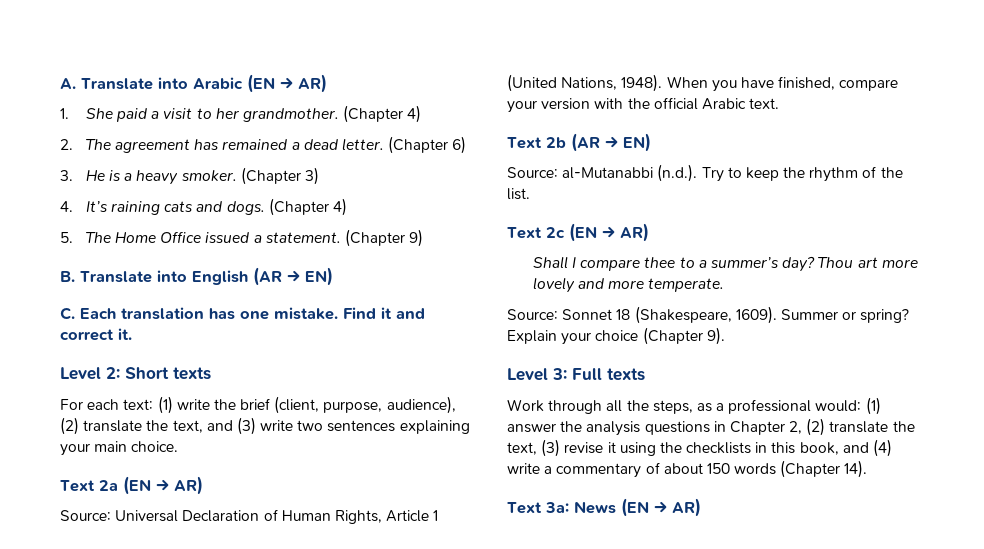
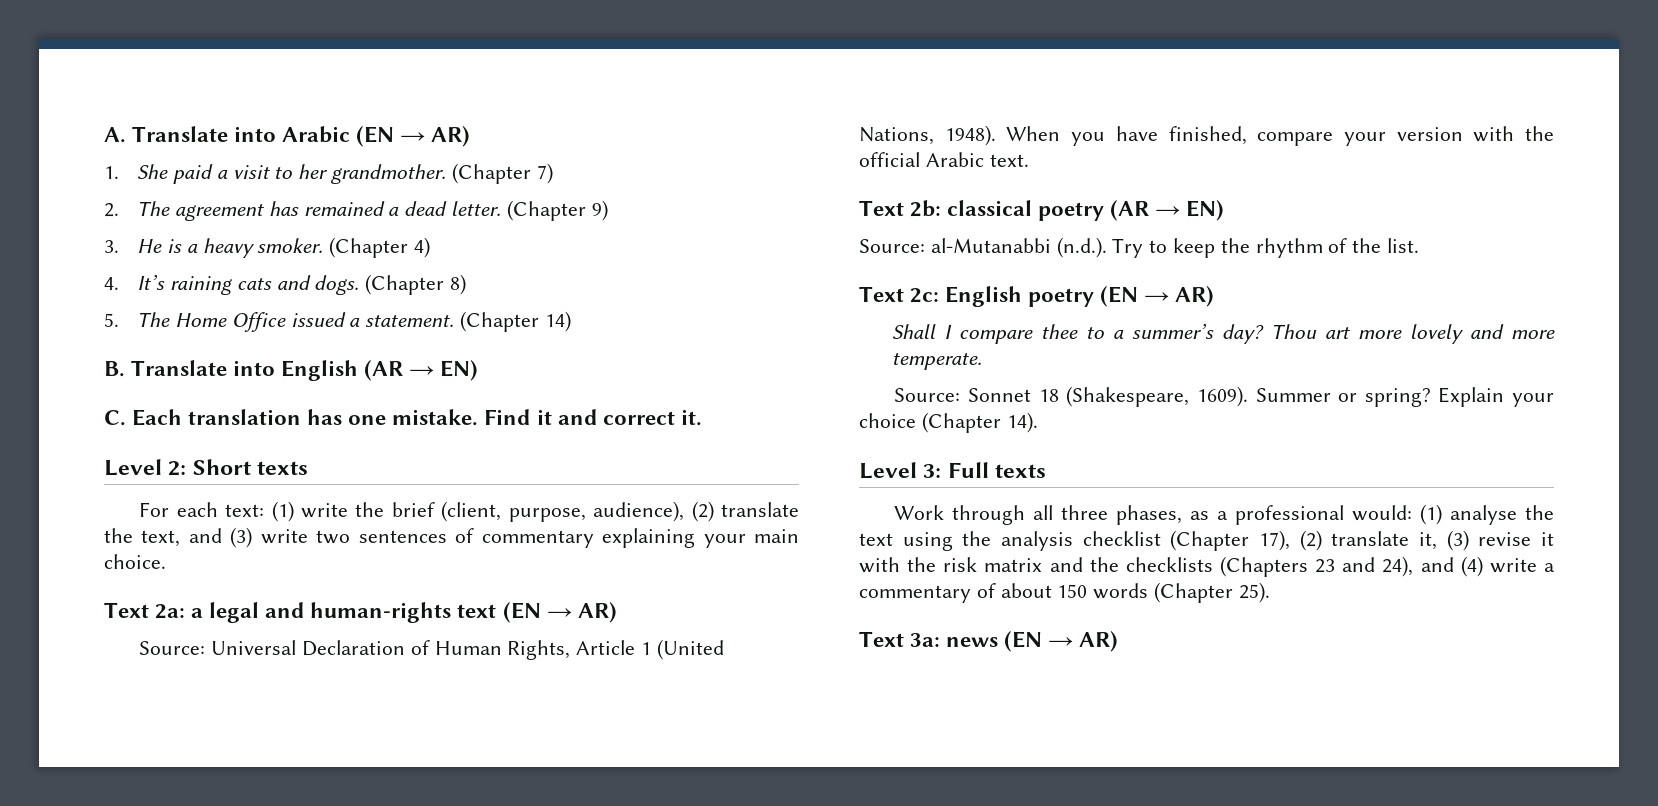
- 1. She paid a visit to her grandmother. (Chapter 4)
+ 1. She paid a visit to her grandmother. (Chapter 7)
- (Chapter 6)
+ (Chapter 9)
- (Chapter 3)
+ (Chapter 4)
- 4. It’s raining cats and dogs. (Chapter 4)
+ 4. It’s raining cats and dogs. (Chapter 8)
- (Chapter 9)
+ (Chapter 14)
- For each text: (1) write the brief (client, purpose, audience), (2) translate the text, and (3) write two sentences explaining your main choice.
+ For each text: (1) write the brief (client, purpose, audience), (2) translate the text, and (3) write two sentences of commentary explaining your main choice.
- Text 2a (EN → AR)
+ Text 2a: a legal and human-rights text (EN → AR)
- Text 2b (AR → EN)
+ Text 2b: classical poetry (AR → EN)
- Text 2c (EN → AR)
+ Text 2c: English poetry (EN → AR)
- Explain your choice (Chapter 9).
+ Explain your choice (Chapter 14).
- Work through all the steps, as a professional would: (1) answer the analysis questions in Chapter 2, (2) translate the text, (3) revise it using the checklists in this book, and (4) write a commentary of about 150 words (Chapter 14).
+ Work through all three phases, as a professional would: (1) analyse the text using the analysis checklist (Chapter 17), (2) translate it, (3) revise it with the risk matrix and the checklists (Chapters 23 and 24), and (4) write a commentary of about 150 words (Chapter 25).
- Text 3a: News (EN → AR)
+ Text 3a: news (EN → AR)

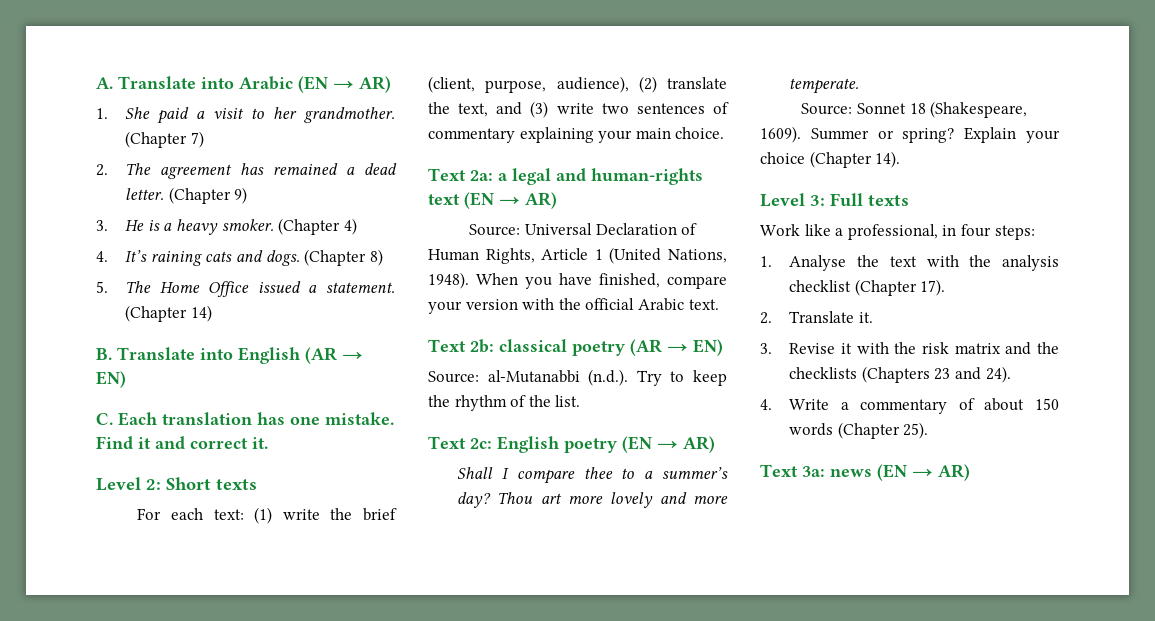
- Work through all three phases, as a professional would: (1) analyse the text using the analysis checklist (Chapter 17), (2) translate it, (3) revise it with the risk matrix and the checklists (Chapters 23 and 24), and (4) write a commentary of about 150 words (Chapter 25).
+ Work like a professional, in four steps:
+ 1. Analyse the text with the analysis checklist (Chapter 17).
+ 2. Translate it.
+ 3. Revise it with the risk matrix and the checklists (Chapters 23 and 24).
+ 4. Write a commentary of about 150 words (Chapter 25).

